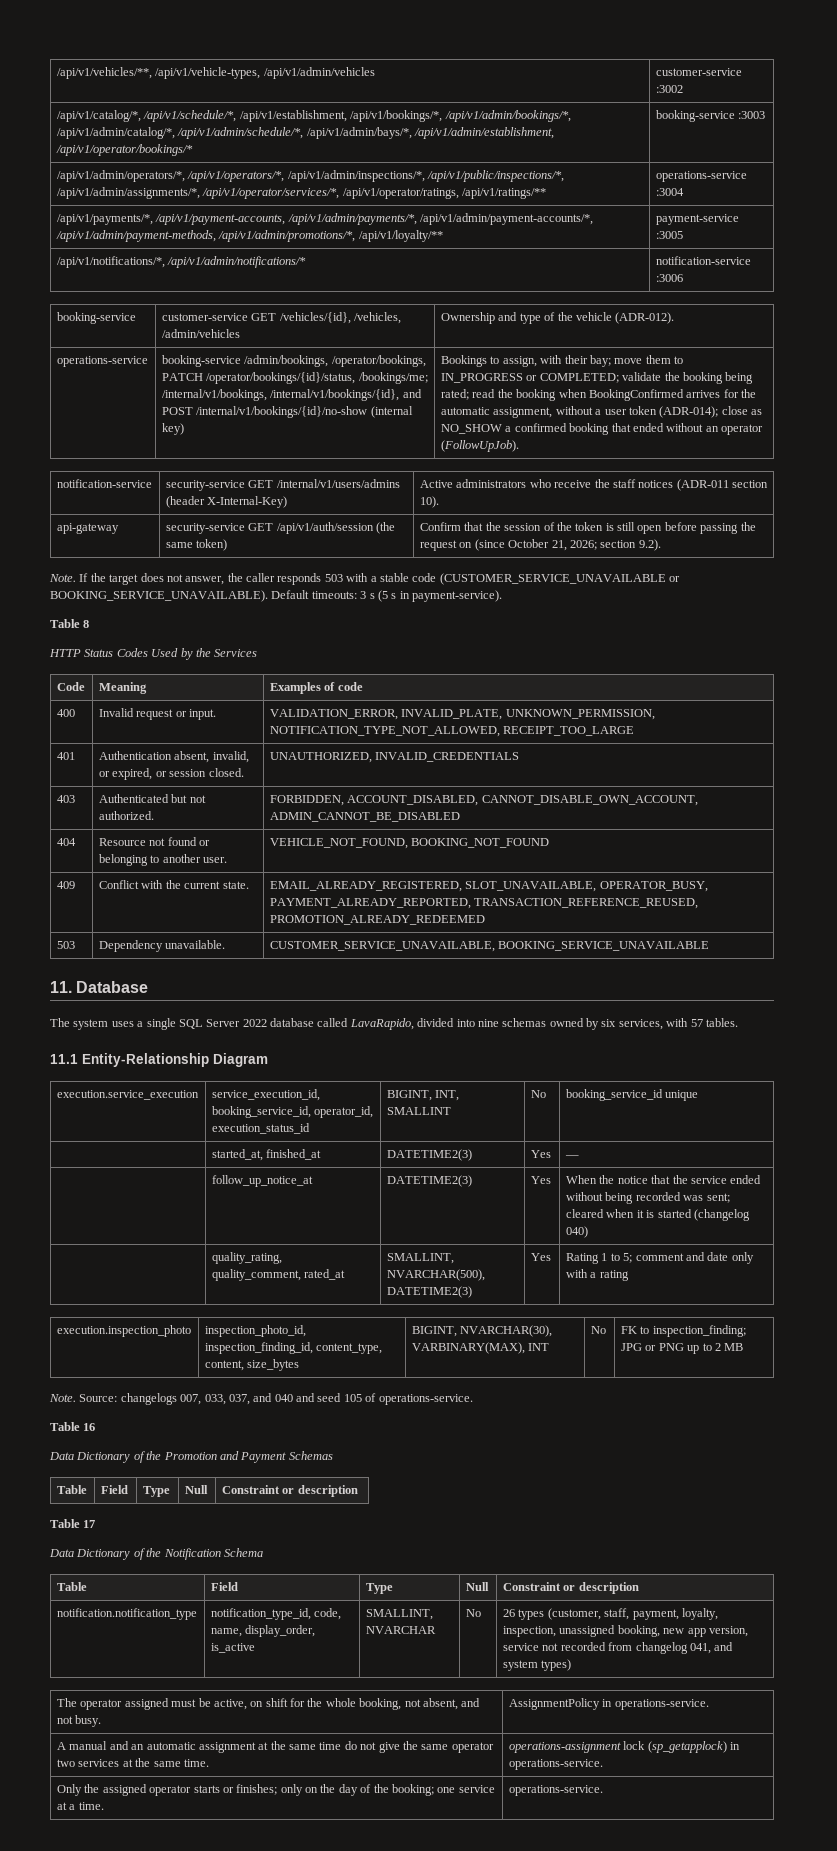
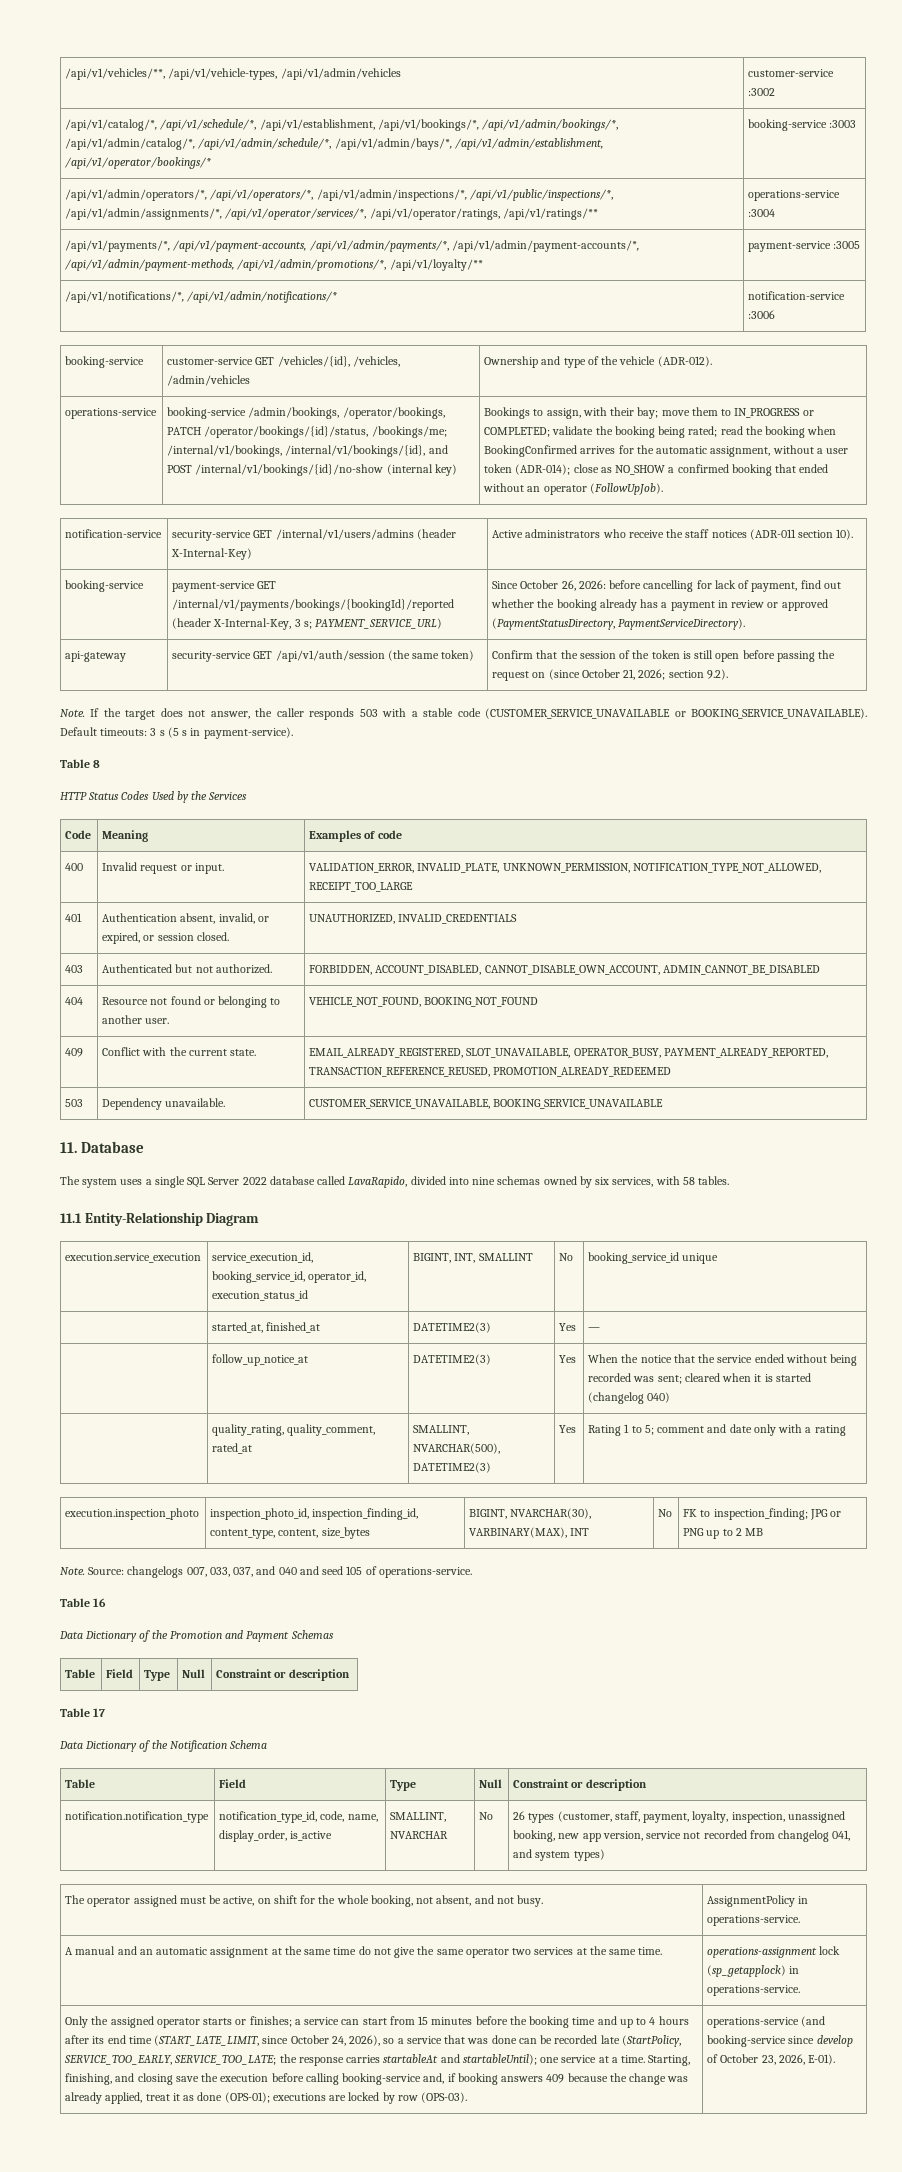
+ booking-service | payment-service GET /internal/v1/payments/bookings/{bookingId}/reported (header X-Internal-Key, 3 s; PAYMENT_SERVICE_URL) | Since October 26, 2026: before cancelling for lack of payment, find out whether the booking already has a payment in review or approved (PaymentStatusDirectory, PaymentServiceDirectory).
- The system uses a single SQL Server 2022 database called LavaRapido, divided into nine schemas owned by six services, with 57 tables.
+ The system uses a single SQL Server 2022 database called LavaRapido, divided into nine schemas owned by six services, with 58 tables.
- Only the assigned operator starts or finishes; only on the day of the booking; one service at a time. | operations-service.
+ Only the assigned operator starts or finishes; a service can start from 15 minutes before the booking time and up to 4 hours after its end time (START_LATE_LIMIT, since October 24, 2026), so a service that was done can be recorded late (StartPolicy, SERVICE_TOO_EARLY, SERVICE_TOO_LATE; the response carries startableAt and startableUntil); one service at a time. Starting, finishing, and closing save the execution before calling booking-service and, if booking answers 409 because the change was already applied, treat it as done (OPS-01); executions are locked by row (OPS-03). | operations-service (and booking-service since develop of October 23, 2026, E-01).

